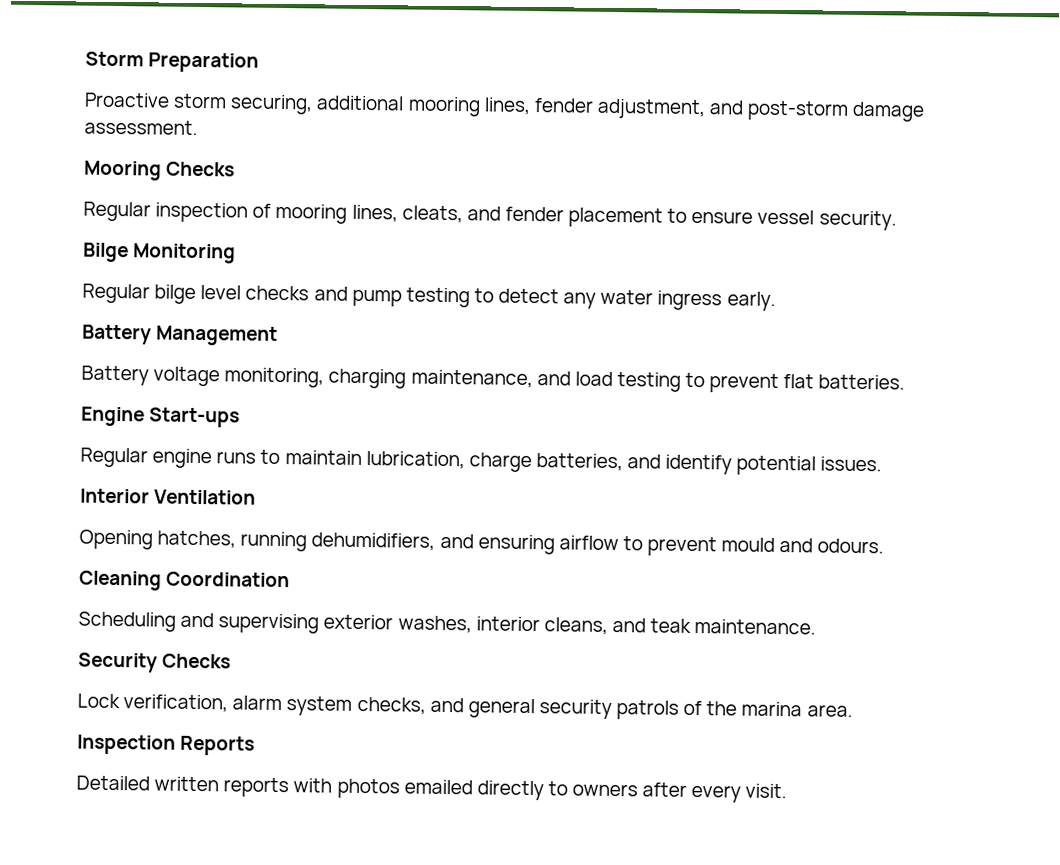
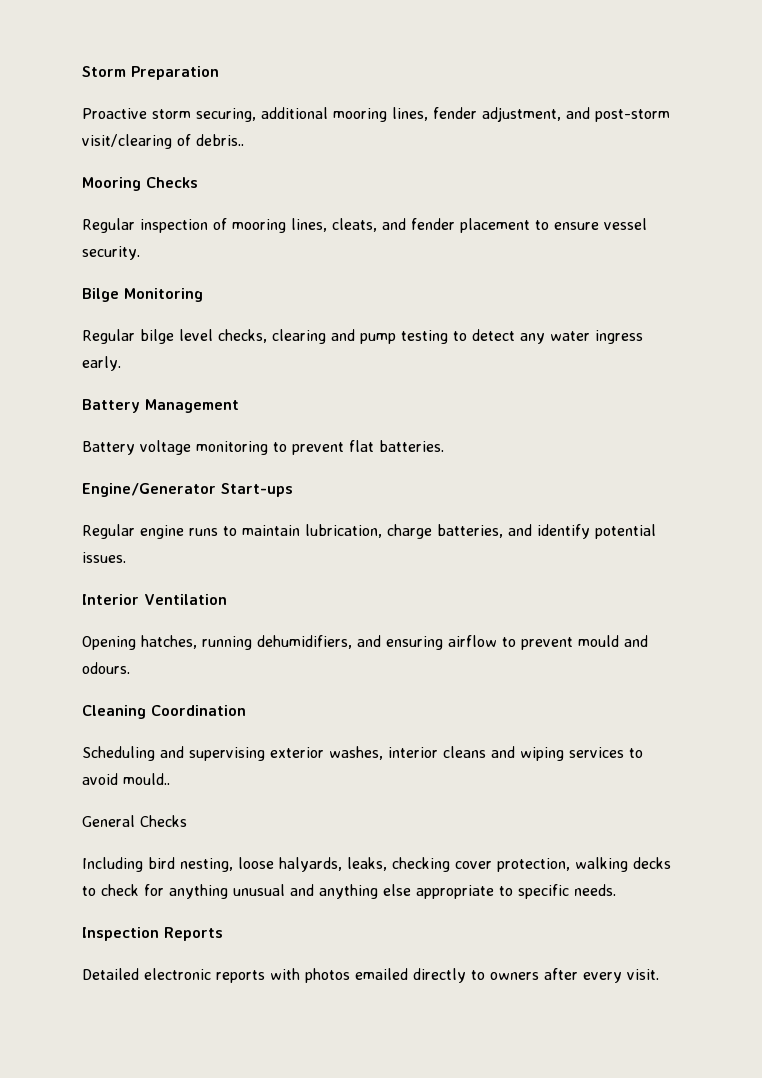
- Proactive storm securing, additional mooring lines, fender adjustment, and post-storm damage assessment.
+ Proactive storm securing, additional mooring lines, fender adjustment, and post-storm visit/clearing of debris..
- Regular bilge level checks and pump testing to detect any water ingress early.
+ Regular bilge level checks, clearing and pump testing to detect any water ingress early.
- Battery voltage monitoring, charging maintenance, and load testing to prevent flat batteries.
+ Battery voltage monitoring to prevent flat batteries.
- Engine Start-ups
+ Engine/Generator Start-ups
- Scheduling and supervising exterior washes, interior cleans, and teak maintenance.
- Security Checks
- Lock verification, alarm system checks, and general security patrols of the marina area.
+ Scheduling and supervising exterior washes, interior cleans and wiping services to avoid mould..
+ General Checks
+ Including bird nesting, loose halyards, leaks, checking cover protection, walking decks to check for anything unusual and anything else appropriate to specific needs.
- Detailed written reports with photos emailed directly to owners after every visit.
+ Detailed electronic reports with photos emailed directly to owners after every visit.

